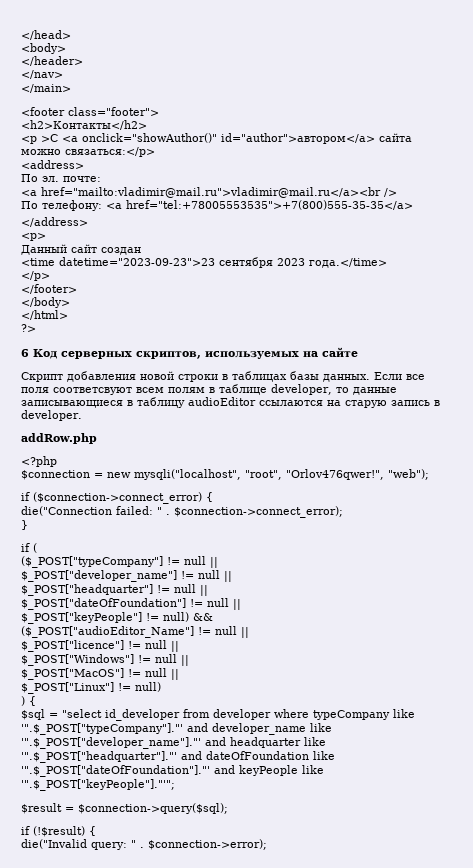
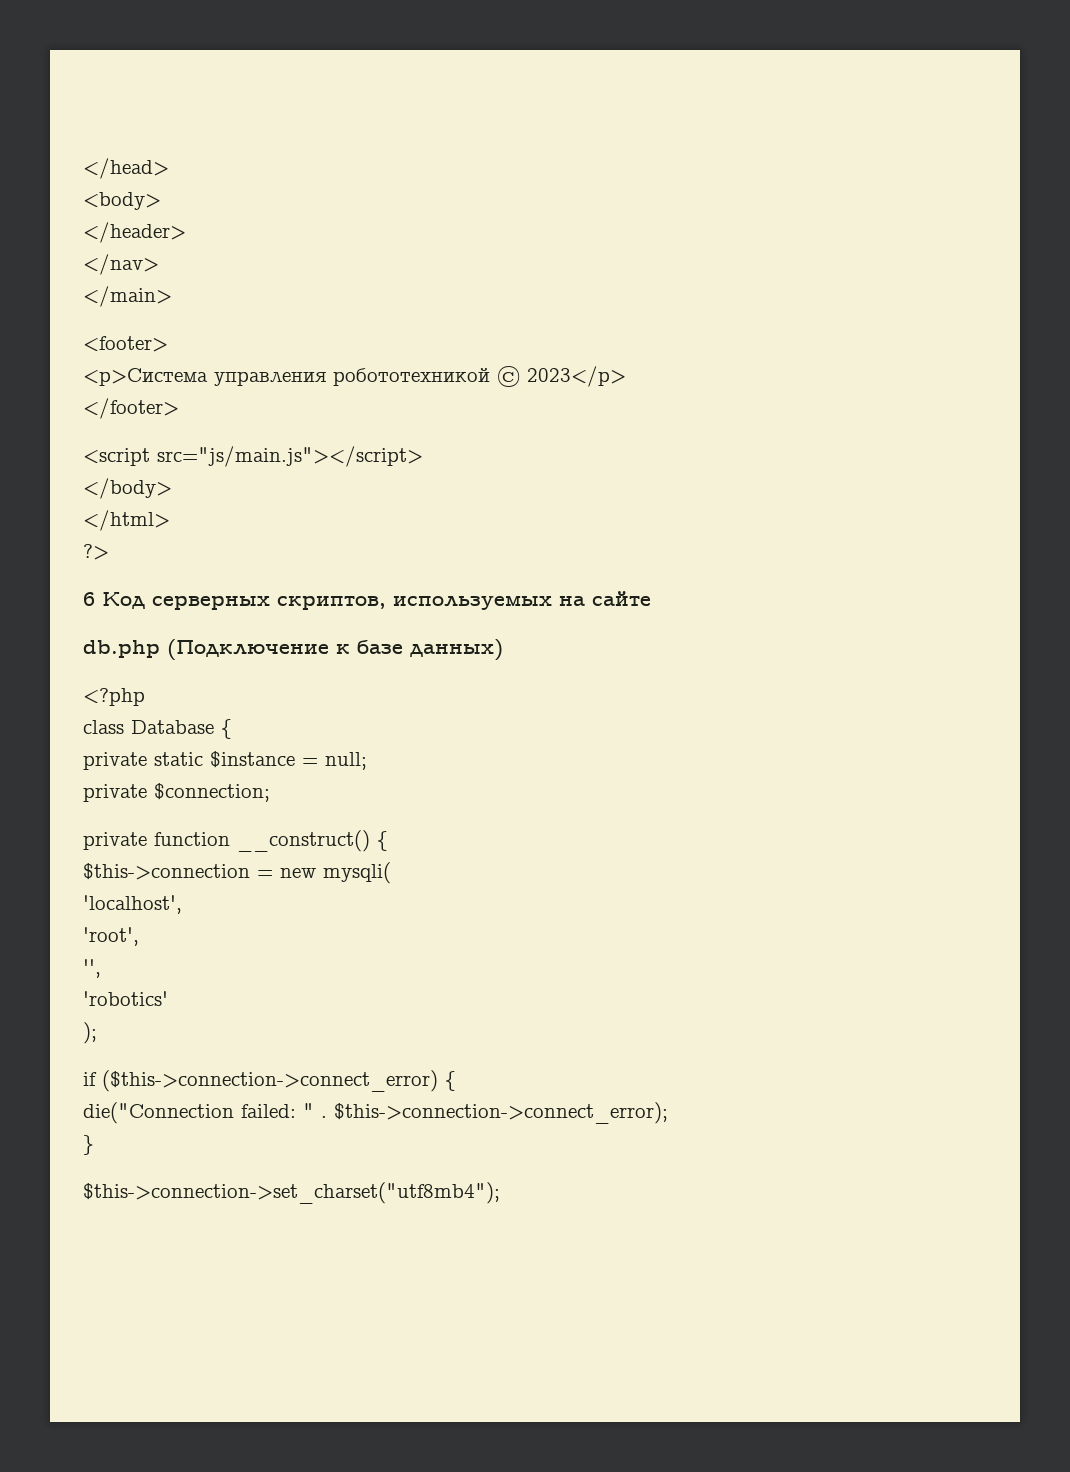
- <footer class="footer">
- <h2>Контакты</h2>
- <p >С <a onclick="showAuthor()" id="author">автором</a> сайта можно связаться:</p>
- <address>
- По эл. почте:
- <a href="mailto:vladimir@mail.ru">vladimir@mail.ru</a><br />
- По телефону: <a href="tel:+78005553535">+7(800)555-35-35</a>
- </address>
- <p>
- Данный сайт создан
- <time datetime="2023-09-23">23 сентября 2023 года.</time>
- </p>
+ <footer>
+ <p>Система управления робототехникой © 2023</p>
+ <script src="js/main.js"></script>
- Скрипт добавления новой строки в таблицах базы данных. Если все поля соответсвуют всем полям в таблице developer, то данные записывающиеся в таблицу audioEditor ссылаются на старую запись в developer.
- addRow.php
+ db.php (Подключение к базе данных)
  <?php
- $connection = new mysqli("localhost", "root", "Orlov476qwer!", "web");
- if ($connection->connect_error) {
+ class Database {
+ private static $instance = null;
+ private $connection;
+ private function __construct() {
+ $this->connection = new mysqli(
+ 'localhost',
+ 'root',
+ '',
+ 'robotics'
+ );
+ if ($this->connection->connect_error) {
- $connection->connect_error);
+ $this->connection->connect_error);
- if (
- ($_POST["typeCompany"] != null ||
- $_POST["developer_name"] != null ||
- $_POST["headquarter"] != null ||
- $_POST["dateOfFoundation"] != null ||
- $_POST["keyPeople"] != null) &&
- ($_POST["audioEditor_Name"] != null ||
- $_POST["licence"] != null ||
- $_POST["Windows"] != null ||
- $_POST["MacOS"] != null ||
- $_POST["Linux"] != null)
- ) {
- $sql = "select id_developer from developer where typeCompany like '".$_POST["typeCompany"]."' and developer_name like '".$_POST["developer_name"]."' and headquarter like '".$_POST["headquarter"]."' and dateOfFoundation like '".$_POST["dateOfFoundation"]."' and keyPeople like '".$_POST["keyPeople"]."'";
- $result = $connection->query($sql);
- if (!$result) {
- die("Invalid query: " . $connection->error);
+ $this->connection->set_charset("utf8mb4");

